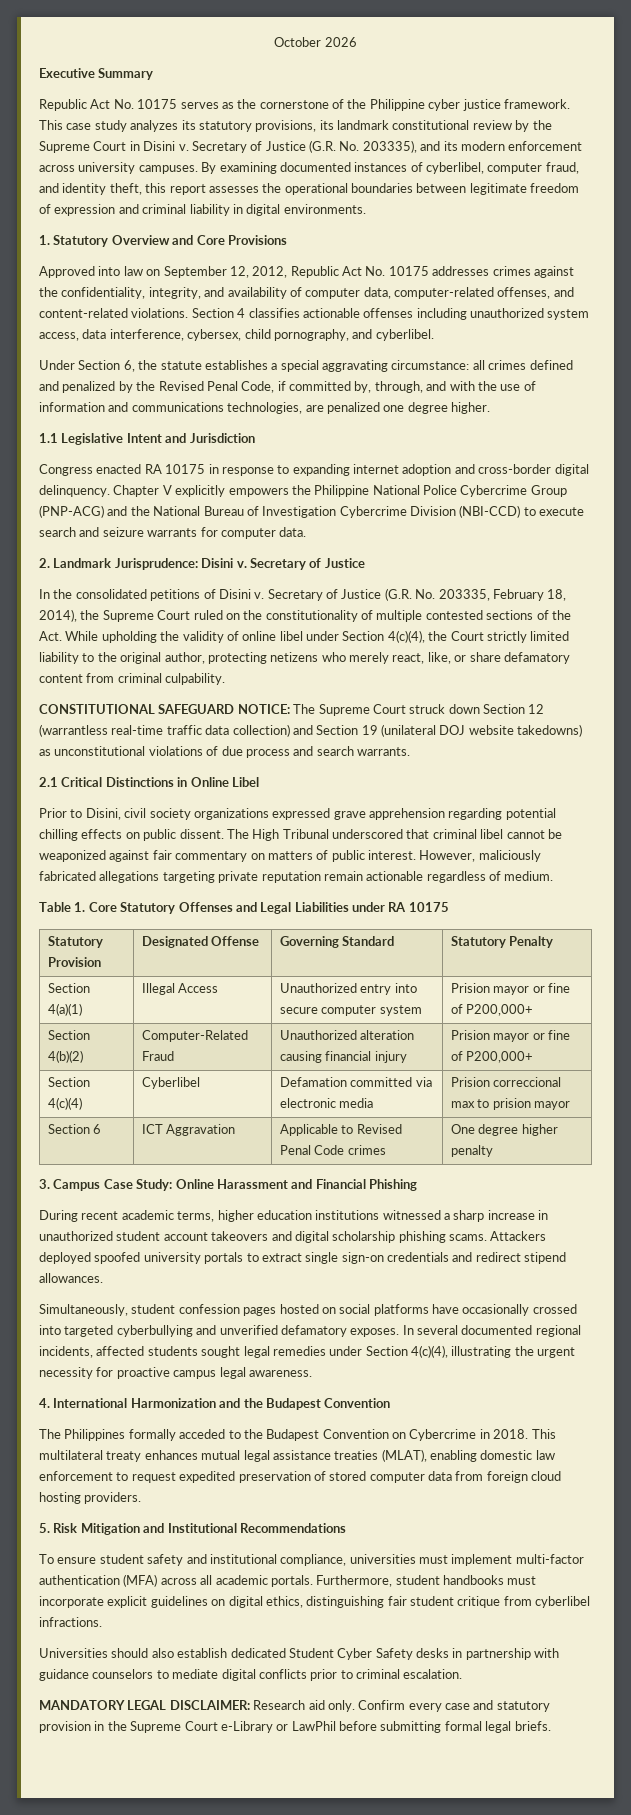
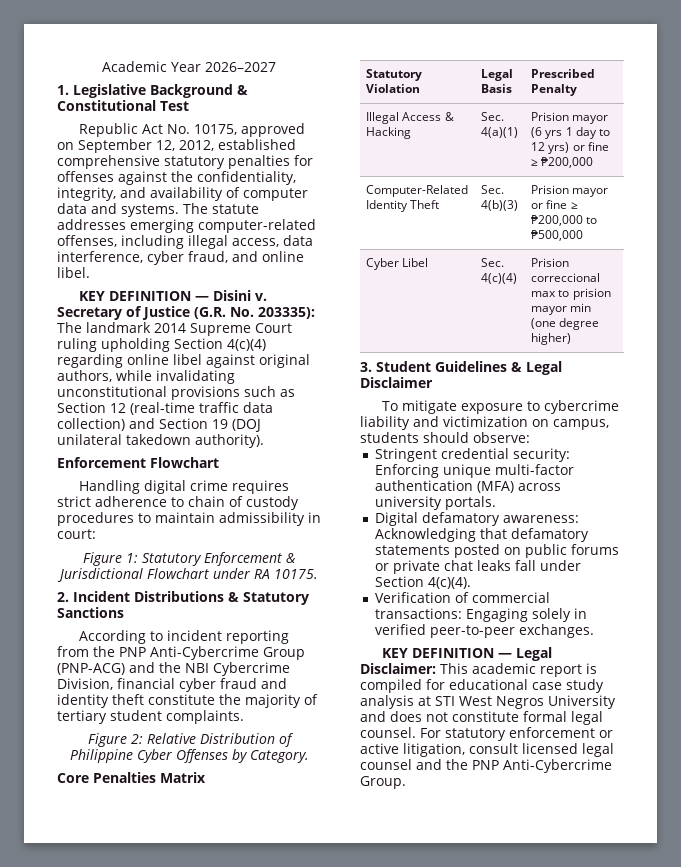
- October 2026
- Executive Summary
- Republic Act No. 10175 serves as the cornerstone of the Philippine cyber justice framework. This case study analyzes its statutory provisions, its landmark constitutional review by the Supreme Court in Disini v. Secretary of Justice (G.R. No. 203335), and its modern enforcement across university campuses. By examining documented instances of cyberlibel, computer fraud, and identity theft, this report assesses the operational boundaries between legitimate freedom of expression and criminal liability in digital environments.
- 1. Statutory Overview and Core Provisions
- Approved into law on September 12, 2012, Republic Act No. 10175 addresses crimes against the confidentiality, integrity, and availability of computer data, computer-related offenses, and content-related violations. Section 4 classifies actionable offenses including unauthorized system access, data interference, cybersex, child pornography, and cyberlibel.
- Under Section 6, the statute establishes a special aggravating circumstance: all crimes defined and penalized by the Revised Penal Code, if committed by, through, and with the use of information and communications technologies, are penalized one degree higher.
- 1.1 Legislative Intent and Jurisdiction
- Congress enacted RA 10175 in response to expanding internet adoption and cross-border digital delinquency. Chapter V explicitly empowers the Philippine National Police Cybercrime Group (PNP-ACG) and the National Bureau of Investigation Cybercrime Division (NBI-CCD) to execute search and seizure warrants for computer data.
- 2. Landmark Jurisprudence: Disini v. Secretary of Justice
- In the consolidated petitions of Disini v. Secretary of Justice (G.R. No. 203335, February 18, 2014), the Supreme Court ruled on the constitutionality of multiple contested sections of the Act. While upholding the validity of online libel under Section 4(c)(4), the Court strictly limited liability to the original author, protecting netizens who merely react, like, or share defamatory content from criminal culpability.
- CONSTITUTIONAL SAFEGUARD NOTICE: The Supreme Court struck down Section 12 (warrantless real-time traffic data collection) and Section 19 (unilateral DOJ website takedowns) as unconstitutional violations of due process and search warrants.
- 2.1 Critical Distinctions in Online Libel
- Prior to Disini, civil society organizations expressed grave apprehension regarding potential chilling effects on public dissent. The High Tribunal underscored that criminal libel cannot be weaponized against fair commentary on matters of public interest. However, maliciously fabricated allegations targeting private reputation remain actionable regardless of medium.
- Table 1. Core Statutory Offenses and Legal Liabilities under RA 10175
- Statutory Provision | Designated Offense | Governing Standard | Statutory Penalty
- Section 4(a)(1) | Illegal Access | Unauthorized entry into secure computer system | Prision mayor or fine of P200,000+
- Section 4(b)(2) | Computer-Related Fraud | Unauthorized alteration causing financial injury | Prision mayor or fine of P200,000+
- Section 4(c)(4) | Cyberlibel | Defamation committed via electronic media | Prision correccional max to prision mayor
- Section 6 | ICT Aggravation | Applicable to Revised Penal Code crimes | One degree higher penalty
- 3. Campus Case Study: Online Harassment and Financial Phishing
- During recent academic terms, higher education institutions witnessed a sharp increase in unauthorized student account takeovers and digital scholarship phishing scams. Attackers deployed spoofed university portals to extract single sign-on credentials and redirect stipend allowances.
- Simultaneously, student confession pages hosted on social platforms have occasionally crossed into targeted cyberbullying and unverified defamatory exposes. In several documented regional incidents, affected students sought legal remedies under Section 4(c)(4), illustrating the urgent necessity for proactive campus legal awareness.
- 4. International Harmonization and the Budapest Convention
- The Philippines formally acceded to the Budapest Convention on Cybercrime in 2018. This multilateral treaty enhances mutual legal assistance treaties (MLAT), enabling domestic law enforcement to request expedited preservation of stored computer data from foreign cloud hosting providers.
- 5. Risk Mitigation and Institutional Recommendations
- To ensure student safety and institutional compliance, universities must implement multi-factor authentication (MFA) across all academic portals. Furthermore, student handbooks must incorporate explicit guidelines on digital ethics, distinguishing fair student critique from cyberlibel infractions.
- Universities should also establish dedicated Student Cyber Safety desks in partnership with guidance counselors to mediate digital conflicts prior to criminal escalation.
- MANDATORY LEGAL DISCLAIMER: Research aid only. Confirm every case and statutory provision in the Supreme Court e-Library or LawPhil before submitting formal legal briefs.
+ Academic Year 2026–2027
+ 1. Legislative Background & Constitutional Test
+ Republic Act No. 10175, approved on September 12, 2012, established comprehensive statutory penalties for offenses against the confidentiality, integrity, and availability of computer data and systems. The statute addresses emerging computer-related offenses, including illegal access, data interference, cyber fraud, and online libel.
+ KEY DEFINITION — Disini v. Secretary of Justice (G.R. No. 203335): The landmark 2014 Supreme Court ruling upholding Section 4(c)(4) regarding online libel against original authors, while invalidating unconstitutional provisions such as Section 12 (real-time traffic data collection) and Section 19 (DOJ unilateral takedown authority).
+ Enforcement Flowchart
+ Handling digital crime requires strict adherence to chain of custody procedures to maintain admissibility in court:
+ Figure 1: Statutory Enforcement & Jurisdictional Flowchart under RA 10175.
+ 2. Incident Distributions & Statutory Sanctions
+ According to incident reporting from the PNP Anti-Cybercrime Group (PNP-ACG) and the NBI Cybercrime Division, financial cyber fraud and identity theft constitute the majority of tertiary student complaints.
+ Figure 2: Relative Distribution of Philippine Cyber Offenses by Category.
+ Core Penalties Matrix
+ Statutory Violation | Legal Basis | Prescribed Penalty
+ Illegal Access & Hacking | Sec. 4(a)(1) | Prision mayor (6 yrs 1 day to 12 yrs) or fine ≥ ₱200,000
+ Computer-Related Identity Theft | Sec. 4(b)(3) | Prision mayor or fine ≥ ₱200,000 to ₱500,000
+ Cyber Libel | Sec. 4(c)(4) | Prision correccional max to prision mayor min (one degree higher)
+ 3. Student Guidelines & Legal Disclaimer
+ To mitigate exposure to cybercrime liability and victimization on campus, students should observe:
+ Stringent credential security: Enforcing unique multi-factor authentication (MFA) across university portals.
+ Digital defamatory awareness: Acknowledging that defamatory statements posted on public forums or private chat leaks fall under Section 4(c)(4).
+ Verification of commercial transactions: Engaging solely in verified peer-to-peer exchanges.
+ KEY DEFINITION — Legal Disclaimer: This academic report is compiled for educational case study analysis at STI West Negros University and does not constitute formal legal counsel. For statutory enforcement or active litigation, consult licensed legal counsel and the PNP Anti-Cybercrime Group.

